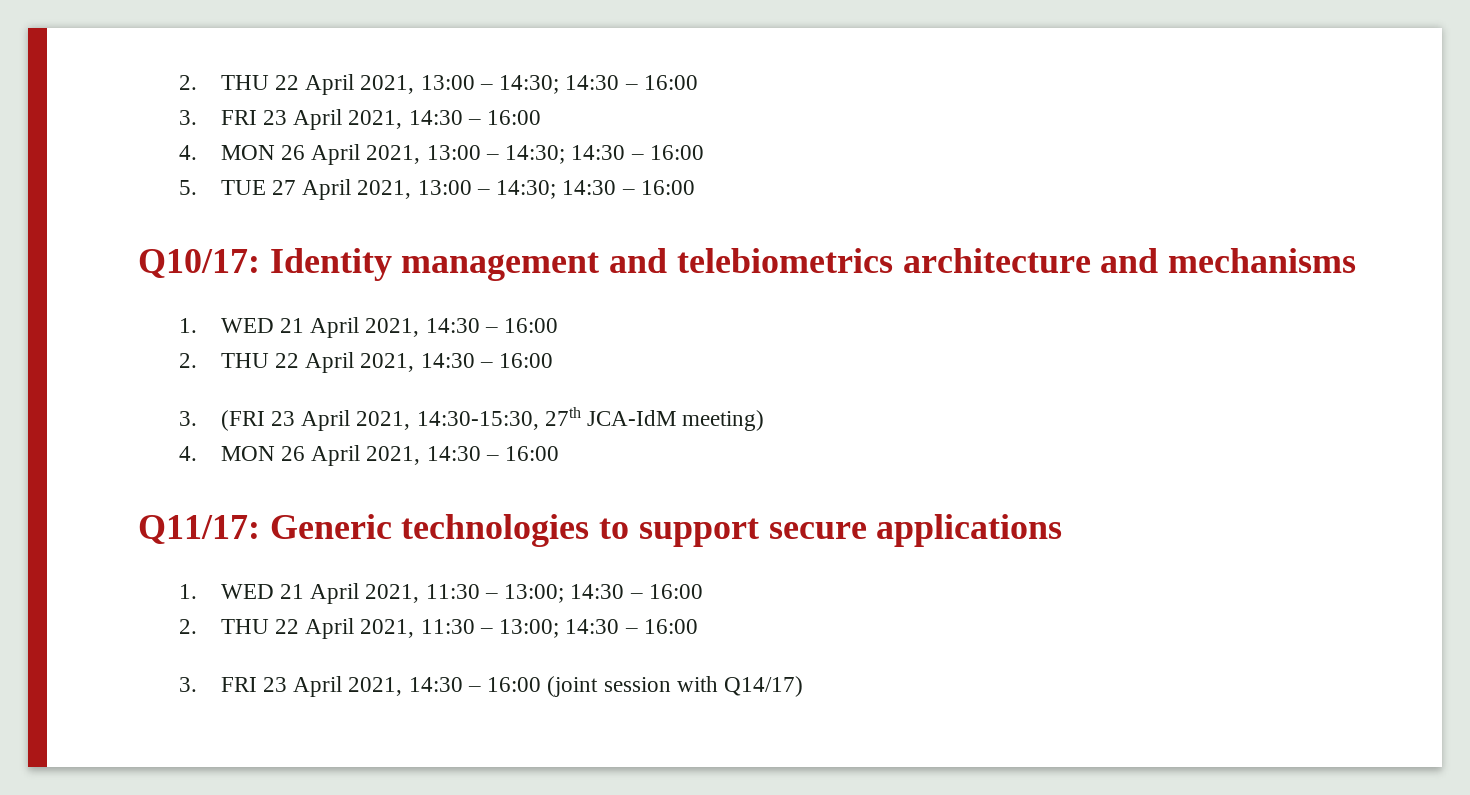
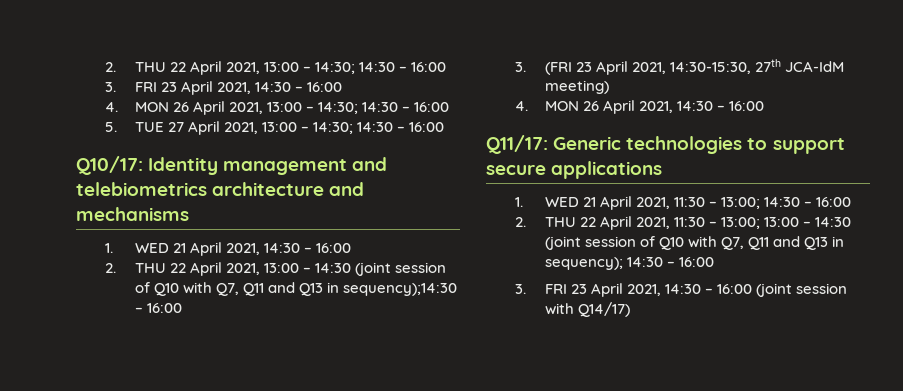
- 2. THU 22 April 2021, 14:30 – 16:00
+ 2. THU 22 April 2021, 13:00 – 14:30 (joint session of Q10 with Q7, Q11 and Q13 in sequency);14:30 – 16:00
- 2. THU 22 April 2021, 11:30 – 13:00; 14:30 – 16:00
+ 2. THU 22 April 2021, 11:30 – 13:00; 13:00 – 14:30 (joint session of Q10 with Q7, Q11 and Q13 in sequency); 14:30 – 16:00

